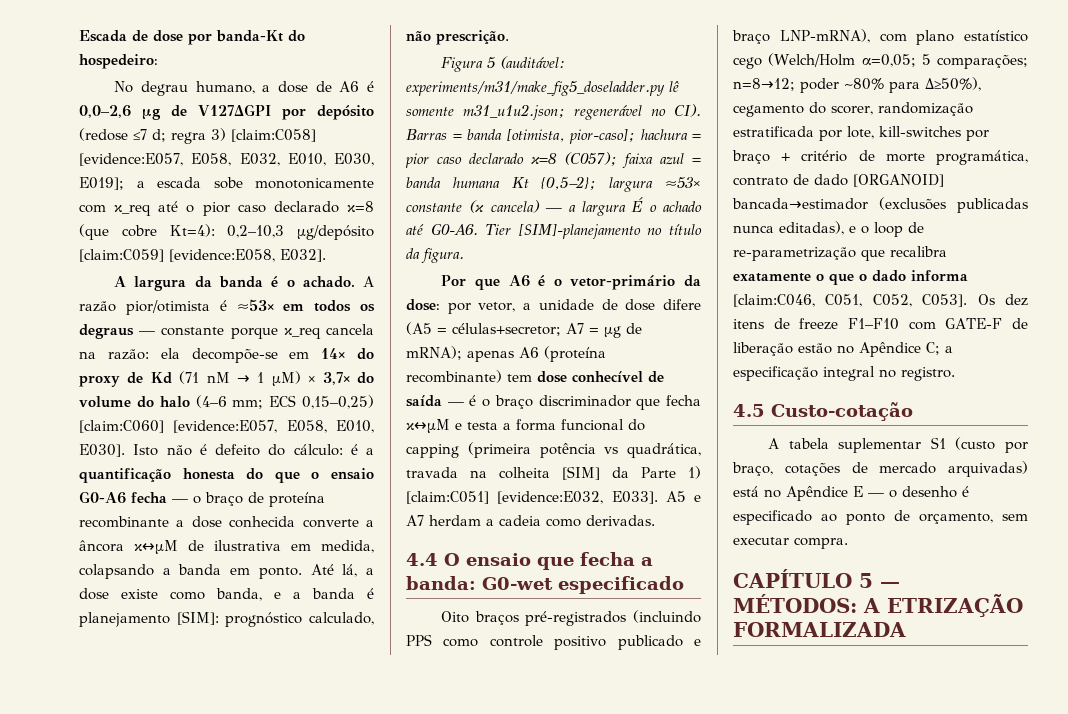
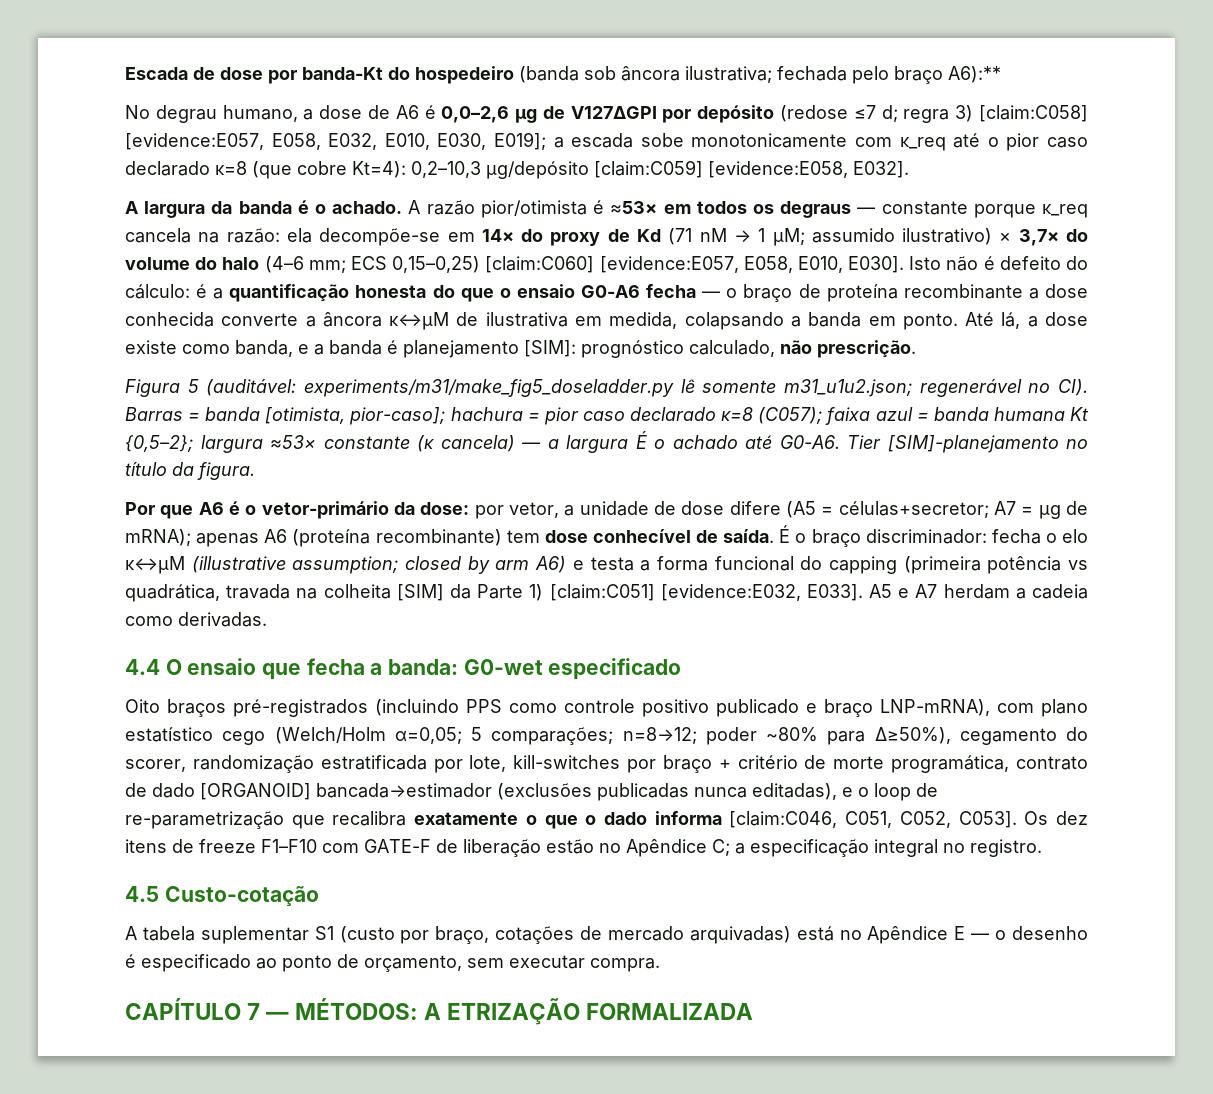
- Escada de dose por banda-Kt do hospedeiro:
+ Escada de dose por banda-Kt do hospedeiro (banda sob âncora ilustrativa; fechada pelo braço A6):**
- A razão pior/otimista é ≈53× em todos os degraus — constante porque κ_req cancela na razão: ela decompõe-se em 14× do proxy de Kd (71 nM → 1 µM) × 3,7× do volume do halo (4–6 mm; ECS 0,15–0,25) [claim:C060] [evidence:E057, E058, E010, E030].
+ A razão pior/otimista é ≈53× em todos os degraus — constante porque κ_req cancela na razão: ela decompõe-se em 14× do proxy de Kd (71 nM → 1 µM; assumido ilustrativo) × 3,7× do volume do halo (4–6 mm; ECS 0,15–0,25) [claim:C060] [evidence:E057, E058, E010, E030].
- Por que A6 é o vetor-primário da dose: por vetor, a unidade de dose difere (A5 = células+secretor; A7 = µg de mRNA); apenas A6 (proteína recombinante) tem dose conhecível de saída — é o braço discriminador que fecha κ↔µM e testa a forma funcional do capping (primeira potência vs quadrática, travada na colheita [SIM] da Parte 1) [claim:C051] [evidence:E032, E033].
+ Por que A6 é o vetor-primário da dose: por vetor, a unidade de dose difere (A5 = células+secretor; A7 = µg de mRNA); apenas A6 (proteína recombinante) tem dose conhecível de saída. É o braço discriminador: fecha o elo κ↔µM (illustrative assumption; closed by arm A6) e testa a forma funcional do capping (primeira potência vs quadrática, travada na colheita [SIM] da Parte 1) [claim:C051] [evidence:E032, E033].
- CAPÍTULO 5 — MÉTODOS: A ETRIZAÇÃO FORMALIZADA
+ CAPÍTULO 7 — MÉTODOS: A ETRIZAÇÃO FORMALIZADA

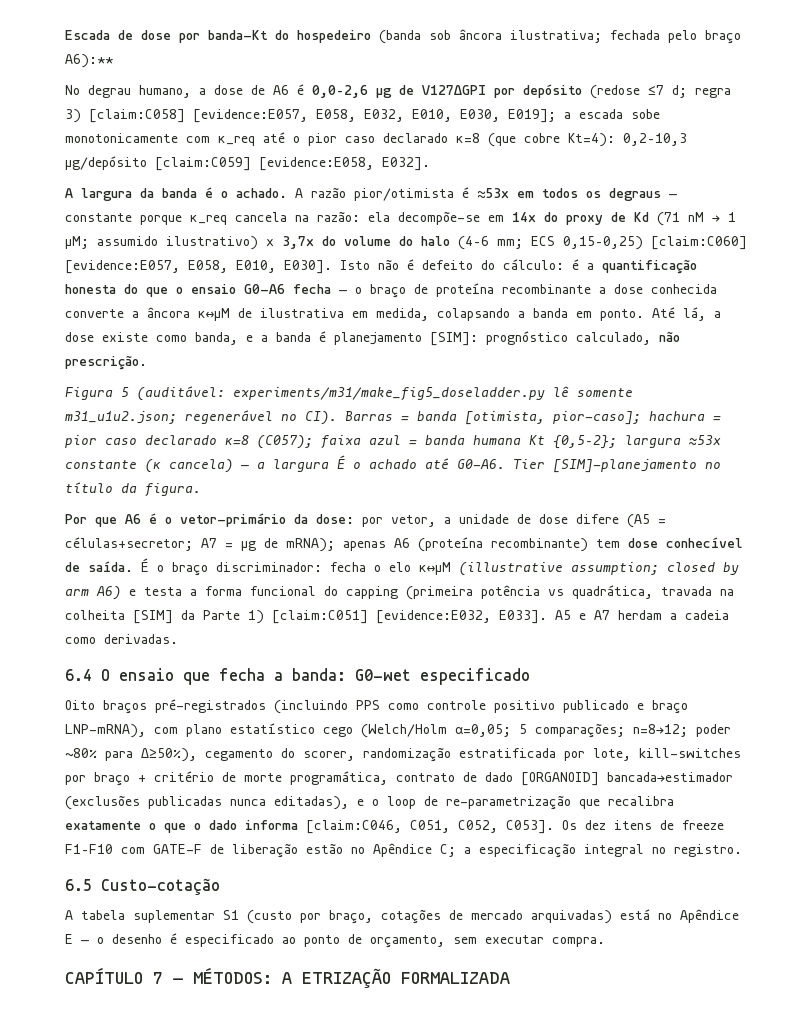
- 4.4 O ensaio que fecha a banda: G0-wet especificado
+ 6.4 O ensaio que fecha a banda: G0-wet especificado
- 4.5 Custo-cotação
+ 6.5 Custo-cotação

